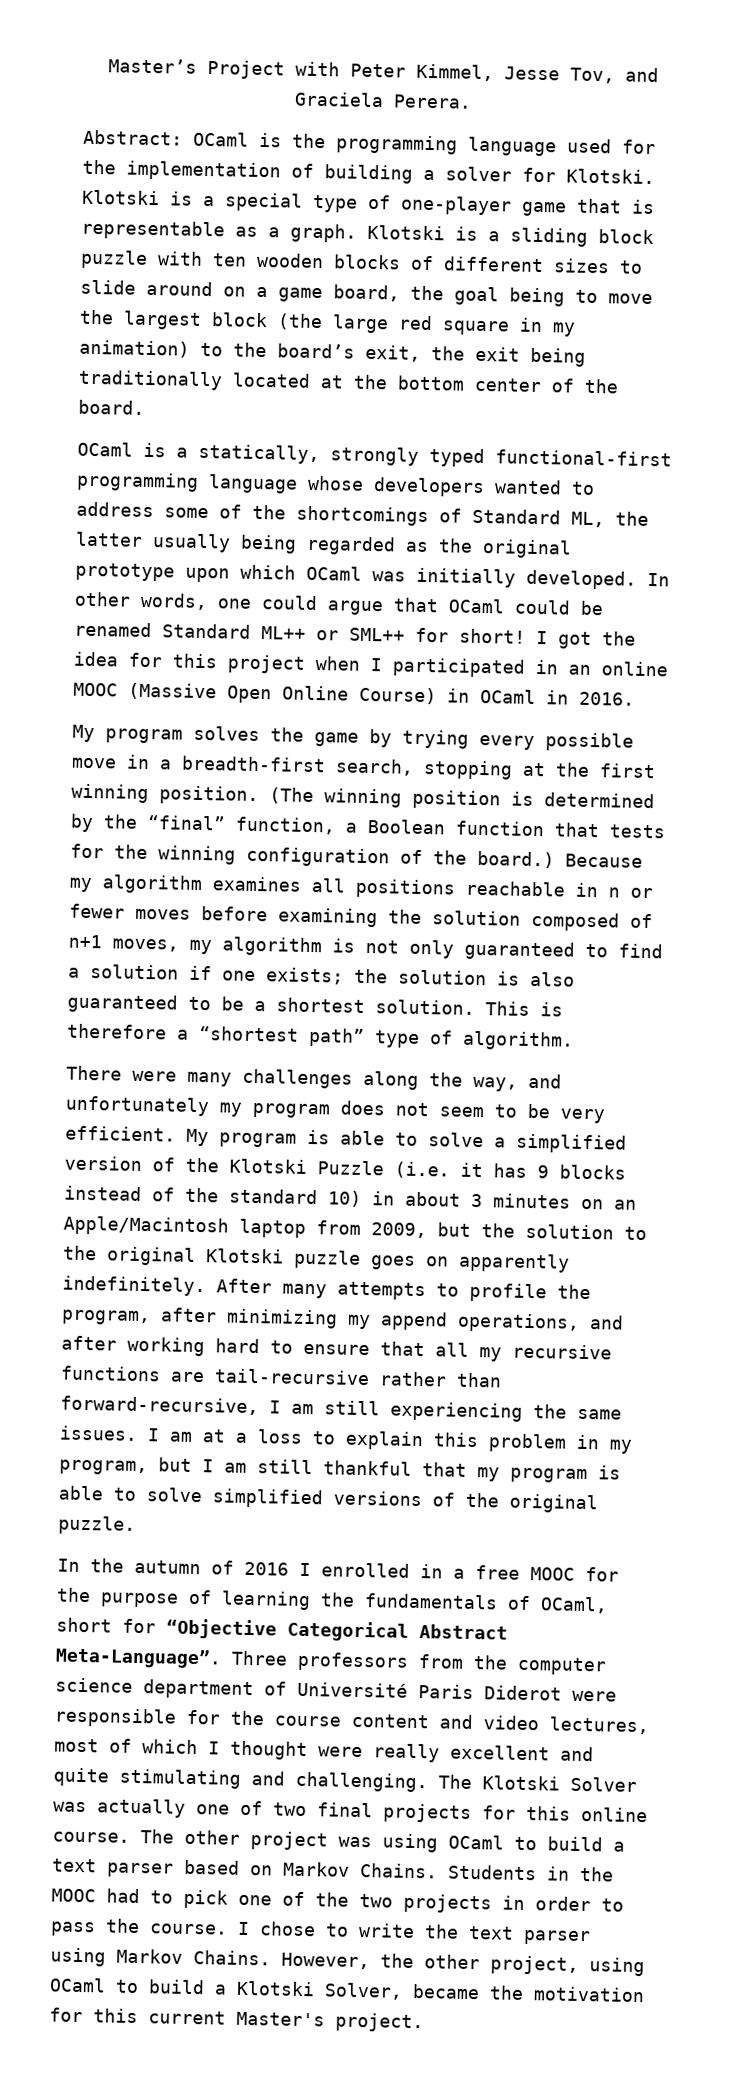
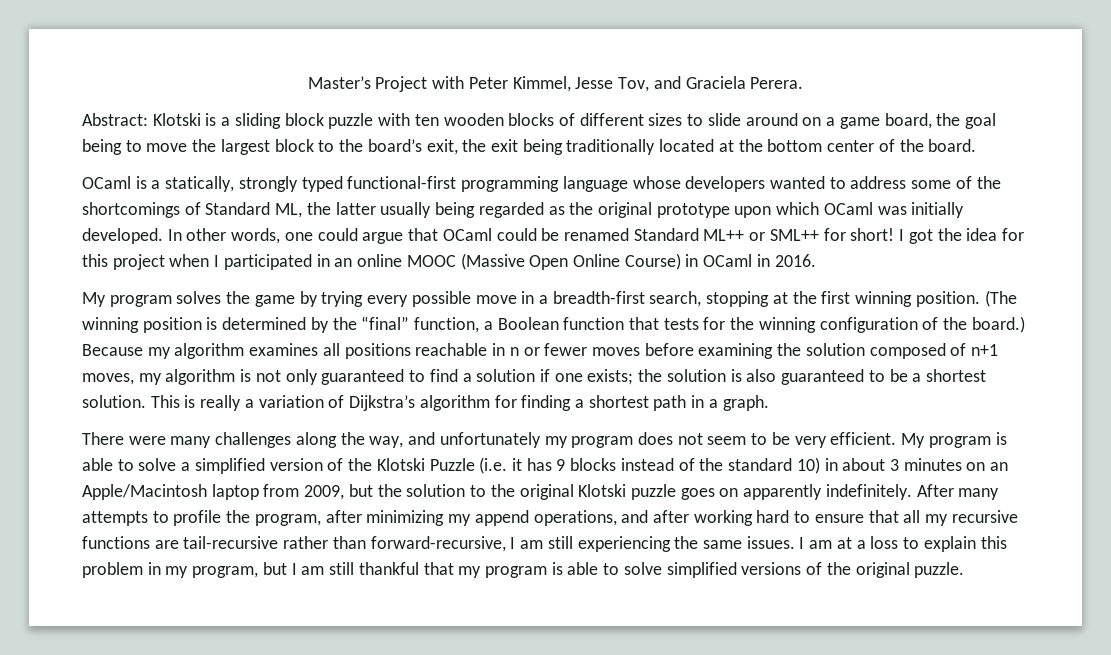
- Abstract: OCaml is the programming language used for the implementation of building a solver for Klotski. Klotski is a special type of one-player game that is representable as a graph. Klotski is a sliding block puzzle with ten wooden blocks of different sizes to slide around on a game board, the goal being to move the largest block (the large red square in my animation) to the board’s exit, the exit being traditionally located at the bottom center of the board.
+ Abstract: Klotski is a sliding block puzzle with ten wooden blocks of different sizes to slide around on a game board, the goal being to move the largest block to the board’s exit, the exit being traditionally located at the bottom center of the board.
- This is therefore a “shortest path” type of algorithm.
+ This is really a variation of Dijkstra’s algorithm for finding a shortest path in a graph.
- In the autumn of 2016 I enrolled in a free MOOC for the purpose of learning the fundamentals of OCaml, short for “Objective Categorical Abstract Meta-Language”. Three professors from the computer science department of Université Paris Diderot were responsible for the course content and video lectures, most of which I thought were really excellent and quite stimulating and challenging. The Klotski Solver was actually one of two final projects for this online course. The other project was using OCaml to build a text parser based on Markov Chains. Students in the MOOC had to pick one of the two projects in order to pass the course. I chose to write the text parser using Markov Chains. However, the other project, using OCaml to build a Klotski Solver, became the motivation for this current Master's project.

